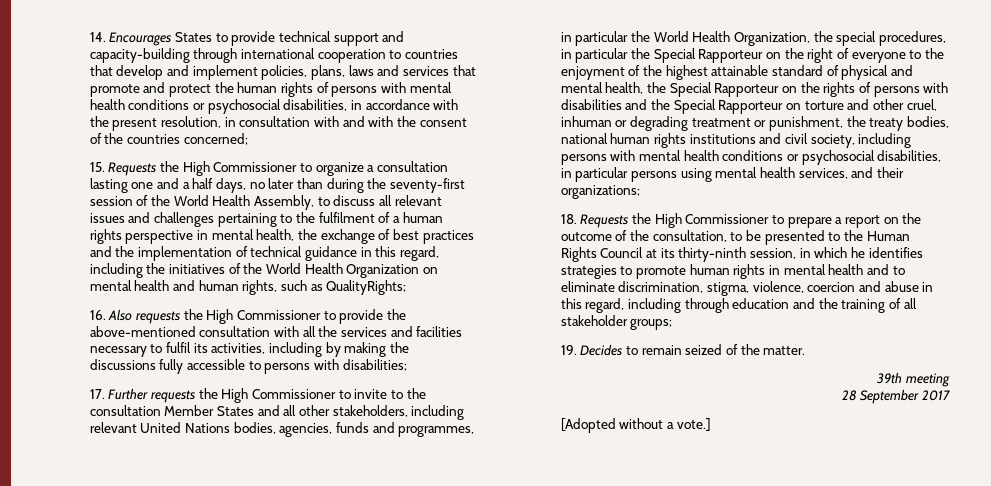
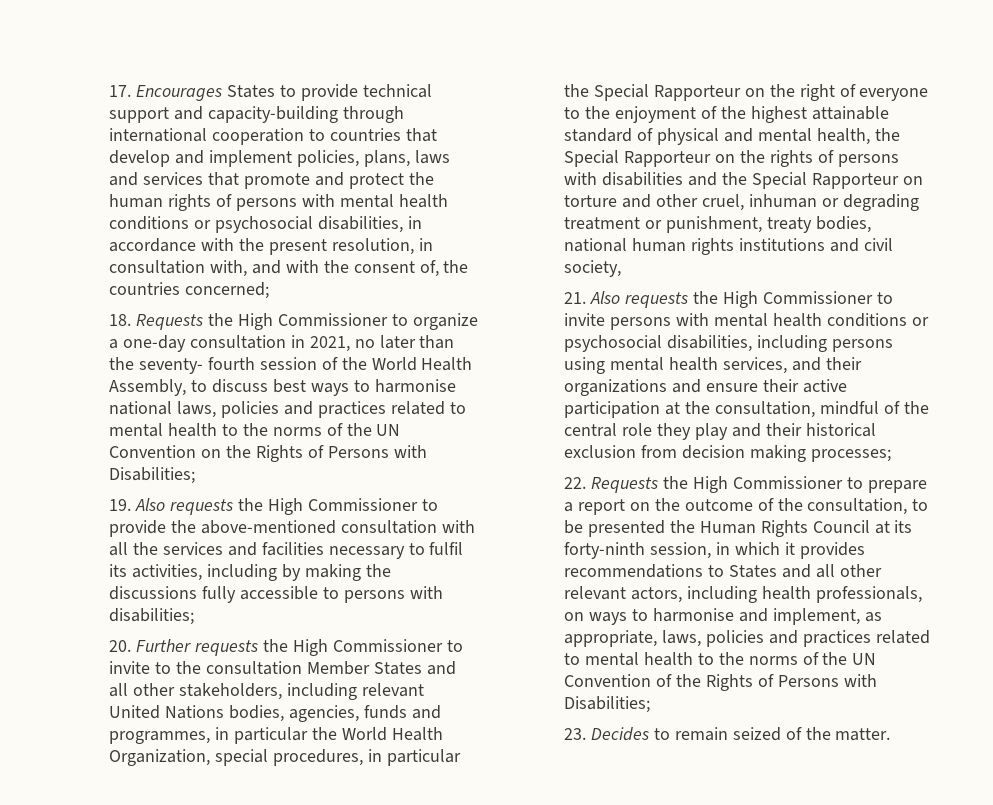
- 14. Encourages States to provide technical support and capacity-building through international cooperation to countries that develop and implement policies, plans, laws and services that promote and protect the human rights of persons with mental health conditions or psychosocial disabilities, in accordance with the present resolution, in consultation with and with the consent of the countries concerned;
+ 17. Encourages States to provide technical support and capacity-building through international cooperation to countries that develop and implement policies, plans, laws and services that promote and protect the human rights of persons with mental health conditions or psychosocial disabilities, in accordance with the present resolution, in consultation with, and with the consent of, the countries concerned;
- 15. Requests the High Commissioner to organize a consultation lasting one and a half days, no later than during the seventy-first session of the World Health Assembly, to discuss all relevant issues and challenges pertaining to the fulfilment of a human rights perspective in mental health, the exchange of best practices and the implementation of technical guidance in this regard, including the initiatives of the World Health Organization on mental health and human rights, such as QualityRights;
- 16. Also requests the High Commissioner to provide the above-mentioned consultation with all the services and facilities necessary to fulfil its activities, including by making the discussions fully accessible to persons with disabilities;
+ 18. Requests the High Commissioner to organize a one-day consultation in 2021, no later than the seventy- fourth session of the World Health Assembly, to discuss best ways to harmonise national laws, policies and practices related to mental health to the norms of the UN Convention on the Rights of Persons with Disabilities;
+ 19. Also requests the High Commissioner to provide the above-mentioned consultation with all the services and facilities necessary to fulfil its activities, including by making the discussions fully accessible to persons with disabilities;
- 17. Further requests the High Commissioner to invite to the consultation Member States and all other stakeholders, including relevant United Nations bodies, agencies, funds and programmes, in particular the World Health Organization, the special procedures, in particular the Special Rapporteur on the right of everyone to the enjoyment of the highest attainable standard of physical and mental health, the Special Rapporteur on the rights of persons with disabilities and the Special Rapporteur on torture and other cruel, inhuman or degrading treatment or punishment, the treaty bodies, national human rights institutions and civil society, including persons with mental health conditions or psychosocial disabilities, in particular persons using mental health services, and their organizations;
- 18. Requests the High Commissioner to prepare a report on the outcome of the consultation, to be presented to the Human Rights Council at its thirty-ninth session, in which he identifies strategies to promote human rights in mental health and to eliminate discrimination, stigma, violence, coercion and abuse in this regard, including through education and the training of all stakeholder groups;
- 19. Decides to remain seized of the matter.
+ 20. Further requests the High Commissioner to invite to the consultation Member States and all other stakeholders, including relevant United Nations bodies, agencies, funds and programmes, in particular the World Health Organization, special procedures, in particular the Special Rapporteur on the right of everyone to the enjoyment of the highest attainable standard of physical and mental health, the Special Rapporteur on the rights of persons with disabilities and the Special Rapporteur on torture and other cruel, inhuman or degrading treatment or punishment, treaty bodies, national human rights institutions and civil society,
+ 21. Also requests the High Commissioner to invite persons with mental health conditions or psychosocial disabilities, including persons using mental health services, and their organizations and ensure their active participation at the consultation, mindful of the central role they play and their historical exclusion from decision making processes;
+ 22. Requests the High Commissioner to prepare a report on the outcome of the consultation, to be presented the Human Rights Council at its forty-ninth session, in which it provides recommendations to States and all other relevant actors, including health professionals, on ways to harmonise and implement, as appropriate, laws, policies and practices related to mental health to the norms of the UN Convention of the Rights of Persons with Disabilities;
+ 23. Decides to remain seized of the matter.
- 39th meeting
- 28 September 2017
- [Adopted without a vote.]

